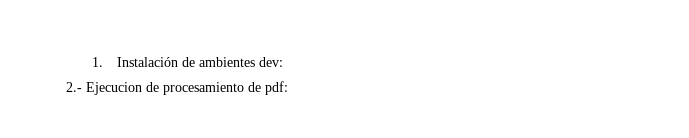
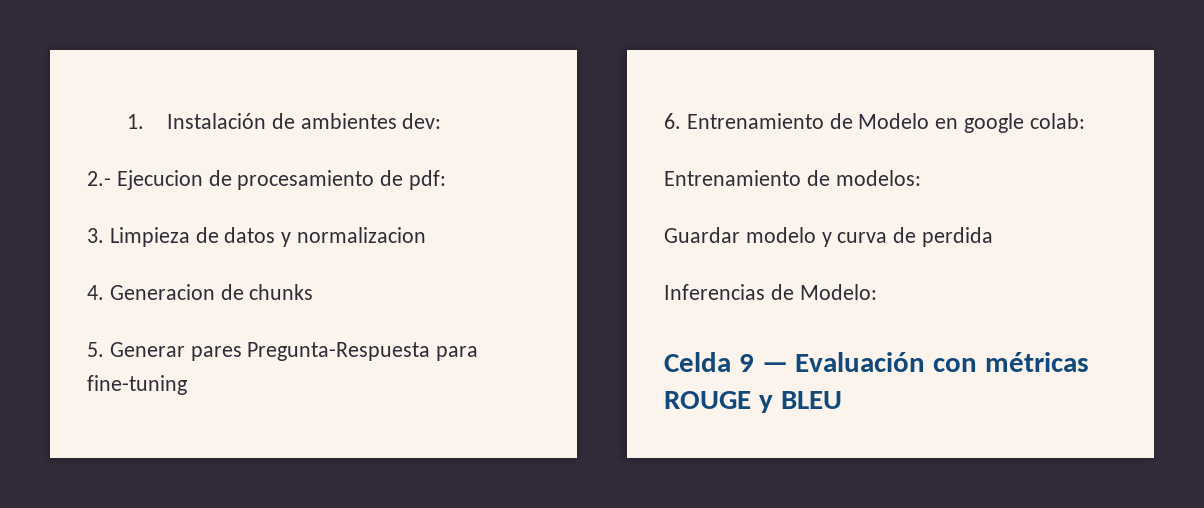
+ 3. Limpieza de datos y normalizacion
+ 4. Generacion de chunks
+ 5. Generar pares Pregunta-Respuesta para fine-tuning
+ 6. Entrenamiento de Modelo en google colab:
+ Entrenamiento de modelos:
+ Guardar modelo y curva de perdida
+ Inferencias de Modelo:
+ Celda 9 — Evaluación con métricas ROUGE y BLEU

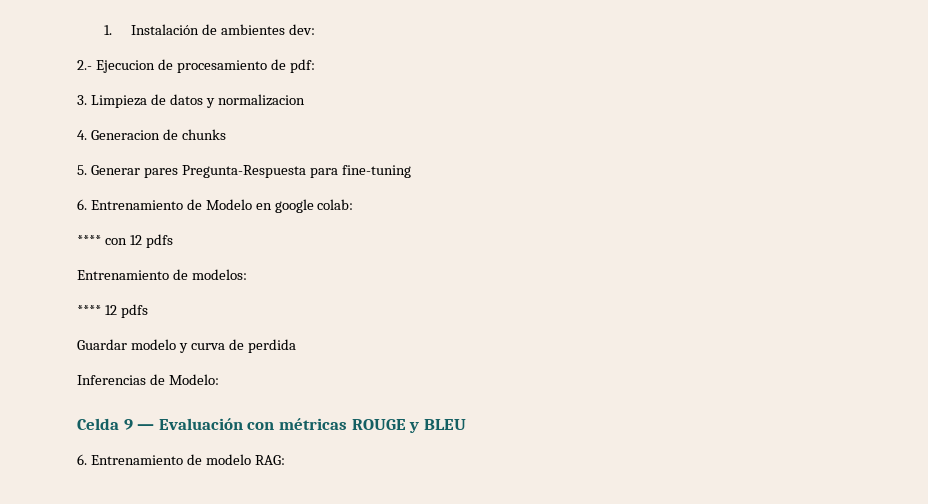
+ **** con 12 pdfs
+ **** 12 pdfs
+ 6. Entrenamiento de modelo RAG:

